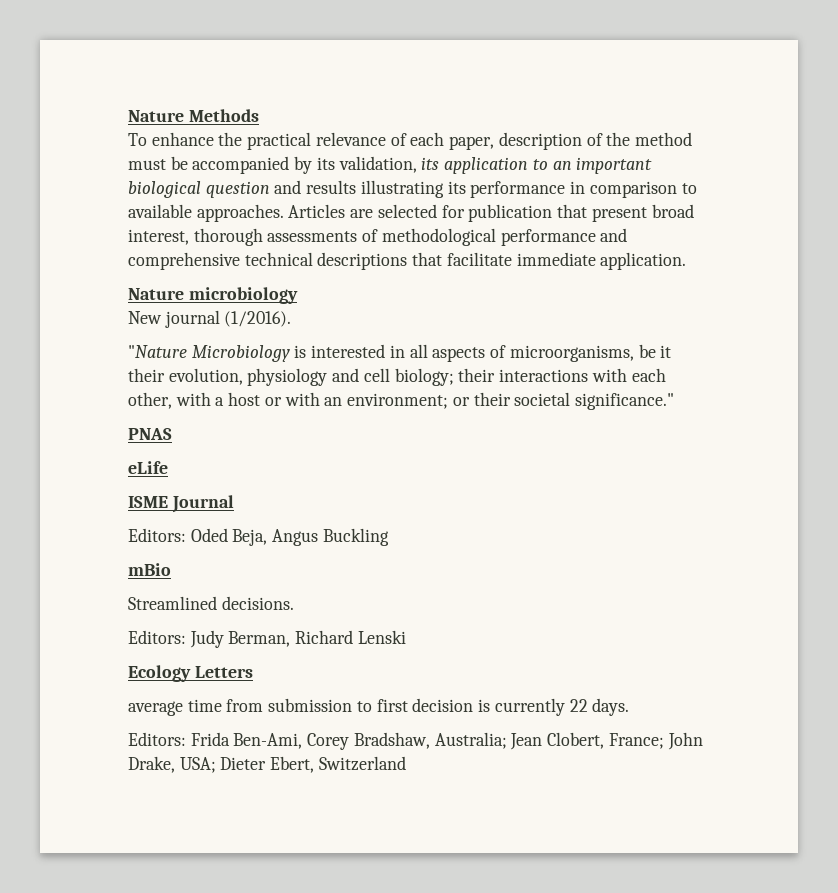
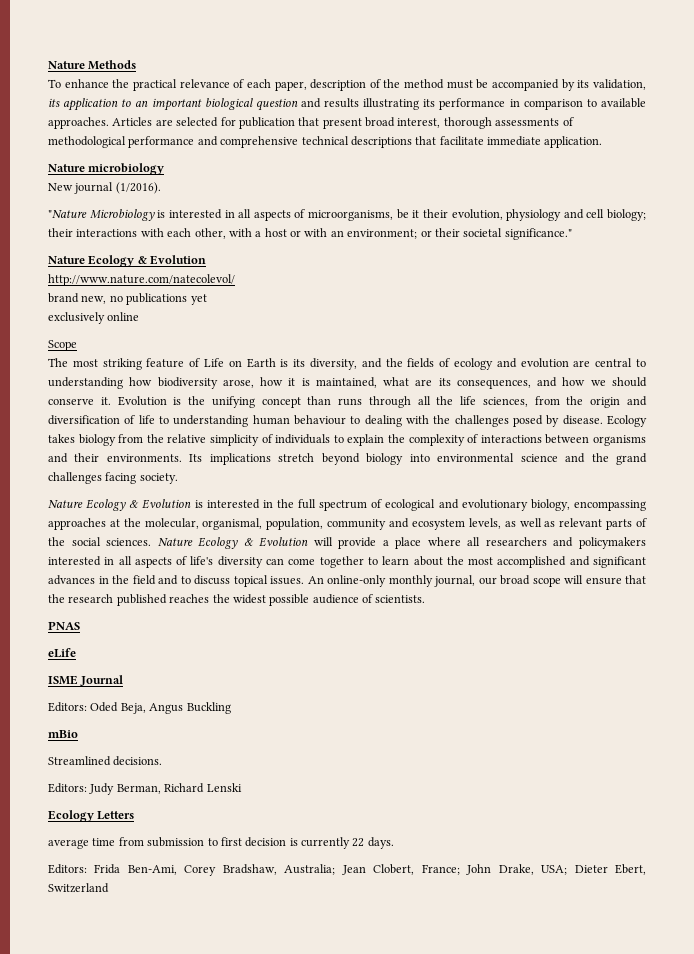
  "Nature Microbiology is interested in all aspects of microorganisms, be it their evolution, physiology and cell biology; their interactions with each other, with a host or with an environment; or their societal significance."
+ Nature Ecology & Evolution
+ http://www.nature.com/natecolevol/
+ brand new, no publications yet
+ exclusively online
+ Scope
+ The most striking feature of Life on Earth is its diversity, and the fields of ecology and evolution are central to understanding how biodiversity arose, how it is maintained, what are its consequences, and how we should conserve it. Evolution is the unifying concept than runs through all the life sciences, from the origin and diversification of life to understanding human behaviour to dealing with the challenges posed by disease. Ecology takes biology from the relative simplicity of individuals to explain the complexity of interactions between organisms and their environments. Its implications stretch beyond biology into environmental science and the grand challenges facing society.
+ Nature Ecology & Evolution is interested in the full spectrum of ecological and evolutionary biology, encompassing approaches at the molecular, organismal, population, community and ecosystem levels, as well as relevant parts of the social sciences. Nature Ecology & Evolution will provide a place where all researchers and policymakers interested in all aspects of life's diversity can come together to learn about the most accomplished and significant advances in the field and to discuss topical issues. An online-only monthly journal, our broad scope will ensure that the research published reaches the widest possible audience of scientists.

